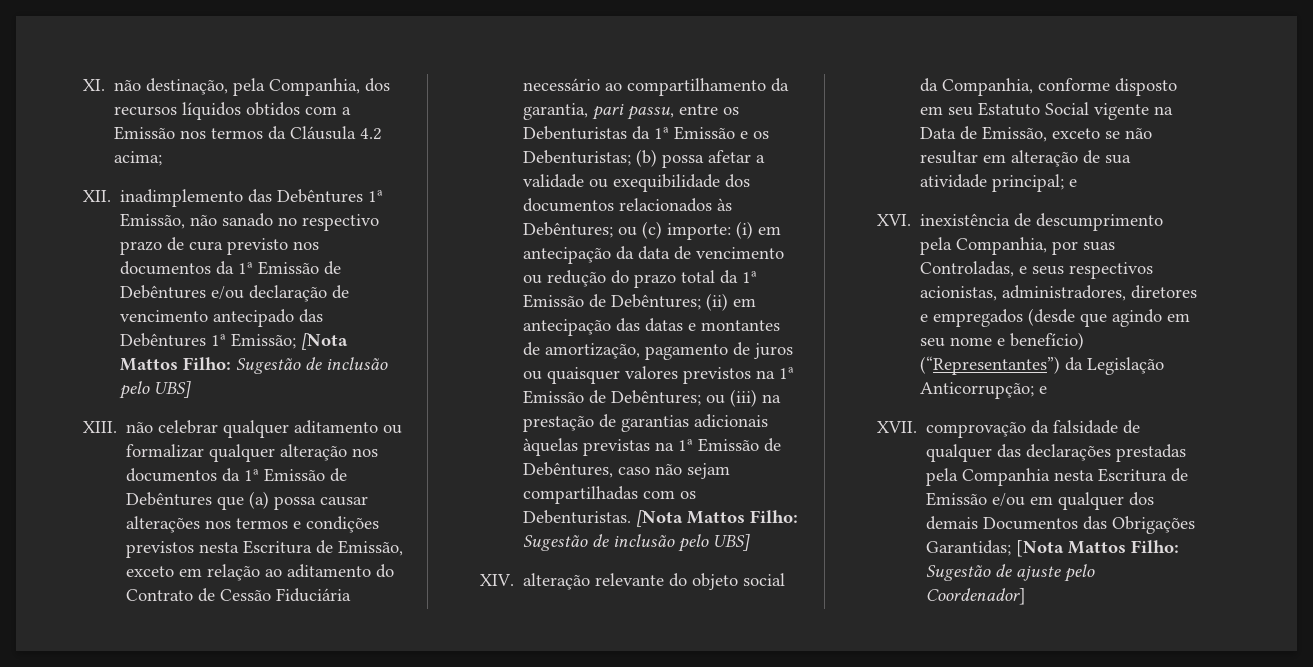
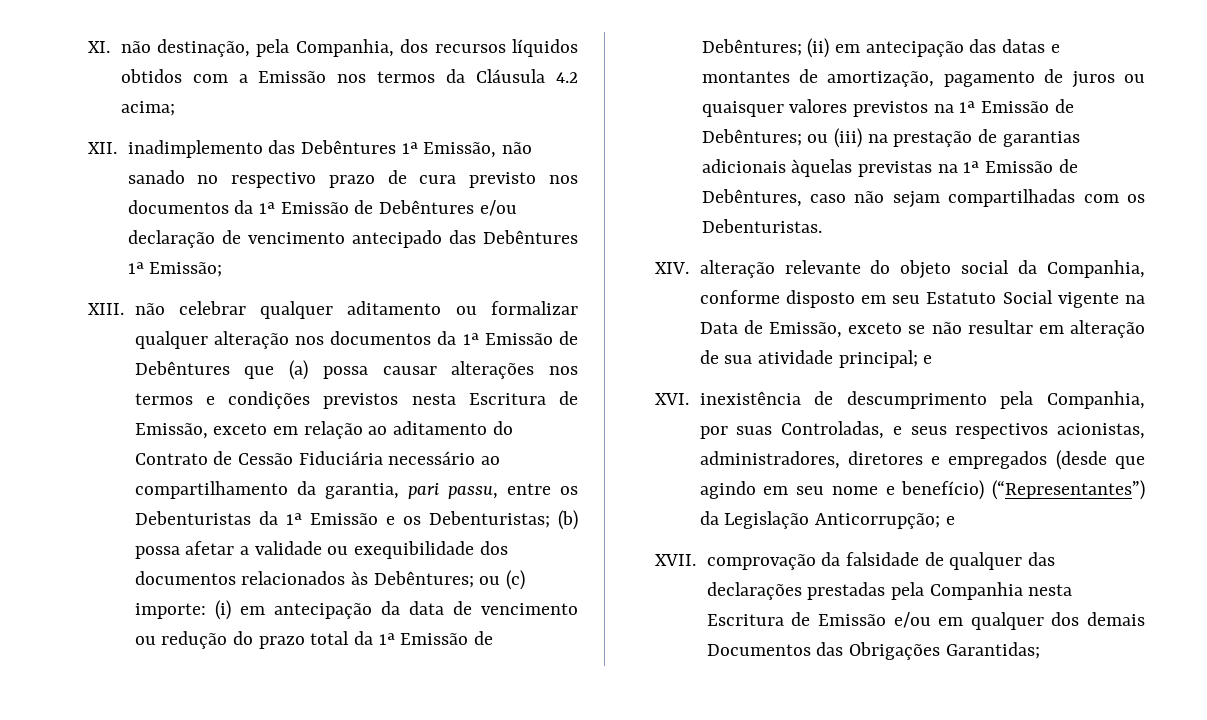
- XII. inadimplemento das Debêntures 1ª Emissão, não sanado no respectivo prazo de cura previsto nos documentos da 1ª Emissão de Debêntures e/ou declaração de vencimento antecipado das Debêntures 1ª Emissão; [Nota Mattos Filho: Sugestão de inclusão pelo UBS]
+ XII. inadimplemento das Debêntures 1ª Emissão, não sanado no respectivo prazo de cura previsto nos documentos da 1ª Emissão de Debêntures e/ou declaração de vencimento antecipado das Debêntures 1ª Emissão;
- ou (iii) na prestação de garantias adicionais àquelas previstas na 1ª Emissão de Debêntures, caso não sejam compartilhadas com os Debenturistas. [Nota Mattos Filho: Sugestão de inclusão pelo UBS]
+ ou (iii) na prestação de garantias adicionais àquelas previstas na 1ª Emissão de Debêntures, caso não sejam compartilhadas com os Debenturistas.
- XVII. comprovação da falsidade de qualquer das declarações prestadas pela Companhia nesta Escritura de Emissão e/ou em qualquer dos demais Documentos das Obrigações Garantidas; [Nota Mattos Filho: Sugestão de ajuste pelo Coordenador]
+ XVII. comprovação da falsidade de qualquer das declarações prestadas pela Companhia nesta Escritura de Emissão e/ou em qualquer dos demais Documentos das Obrigações Garantidas;

